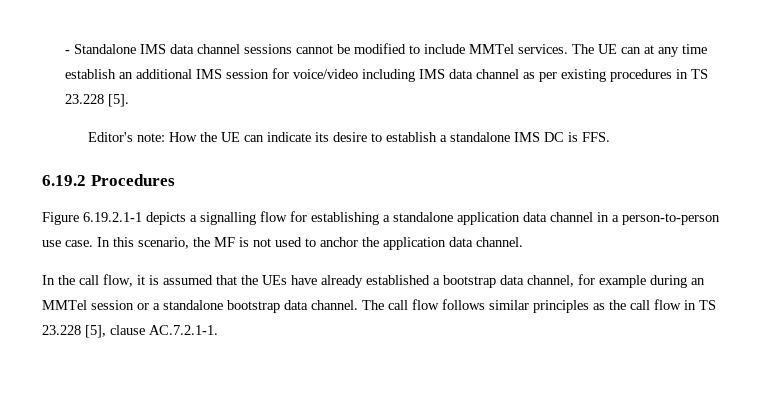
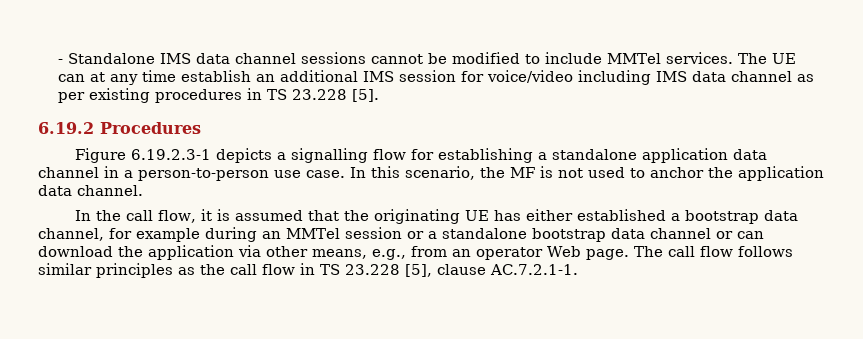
- Editor's note: How the UE can indicate its desire to establish a standalone IMS DC is FFS.
- Figure 6.19.2.1-1 depicts a signalling flow for establishing a standalone application data channel in a person-to-person use case.
+ Figure 6.19.2.3-1 depicts a signalling flow for establishing a standalone application data channel in a person-to-person use case.
- In the call flow, it is assumed that the UEs have already established a bootstrap data channel, for example during an MMTel session or a standalone bootstrap data channel.
+ In the call flow, it is assumed that the originating UE has either established a bootstrap data channel, for example during an MMTel session or a standalone bootstrap data channel or can download the application via other means, e.g., from an operator Web page.

